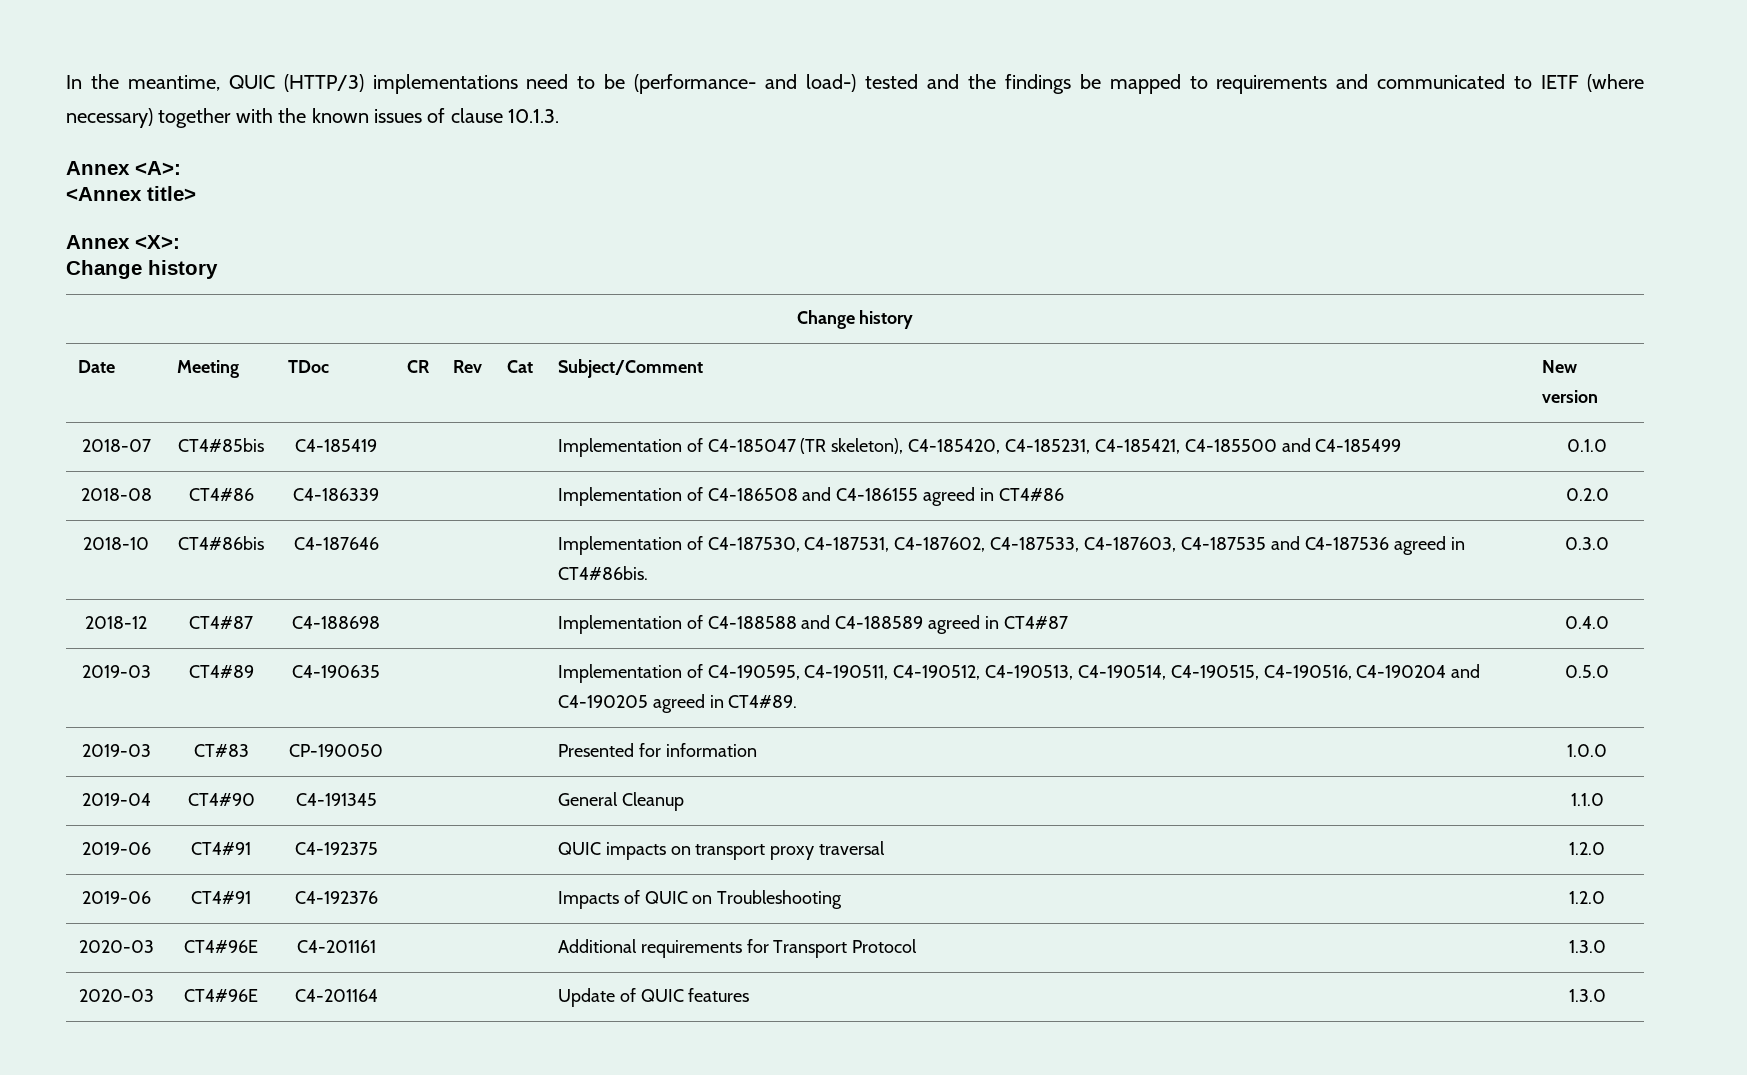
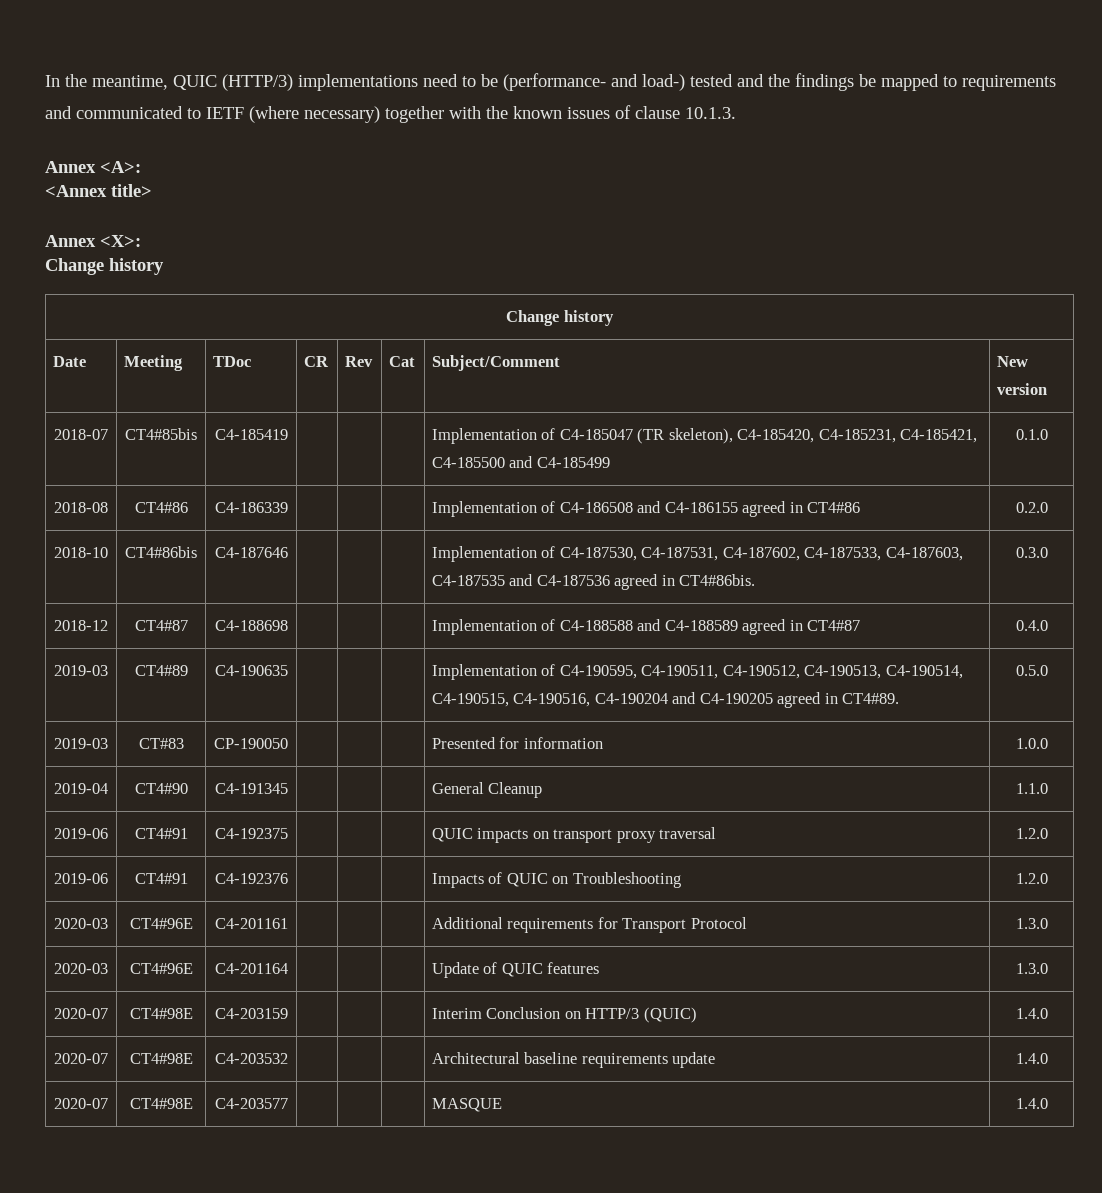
+ 2020-07 | CT4#98E | C4-203159 | | | | Interim Conclusion on HTTP/3 (QUIC) | 1.4.0
+ 2020-07 | CT4#98E | C4-203532 | | | | Architectural baseline requirements update | 1.4.0
+ 2020-07 | CT4#98E | C4-203577 | | | | MASQUE | 1.4.0

